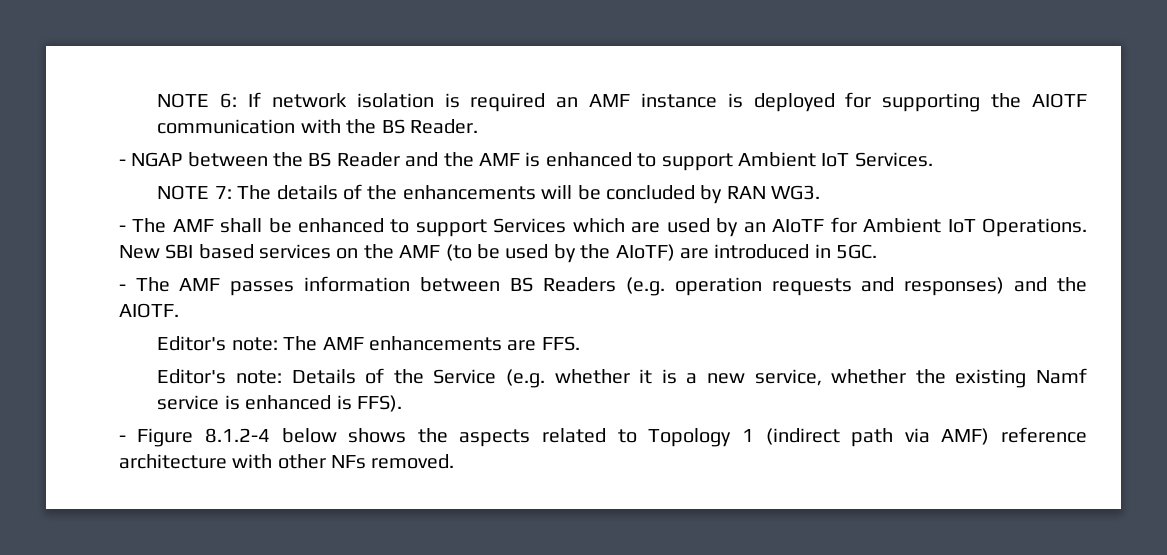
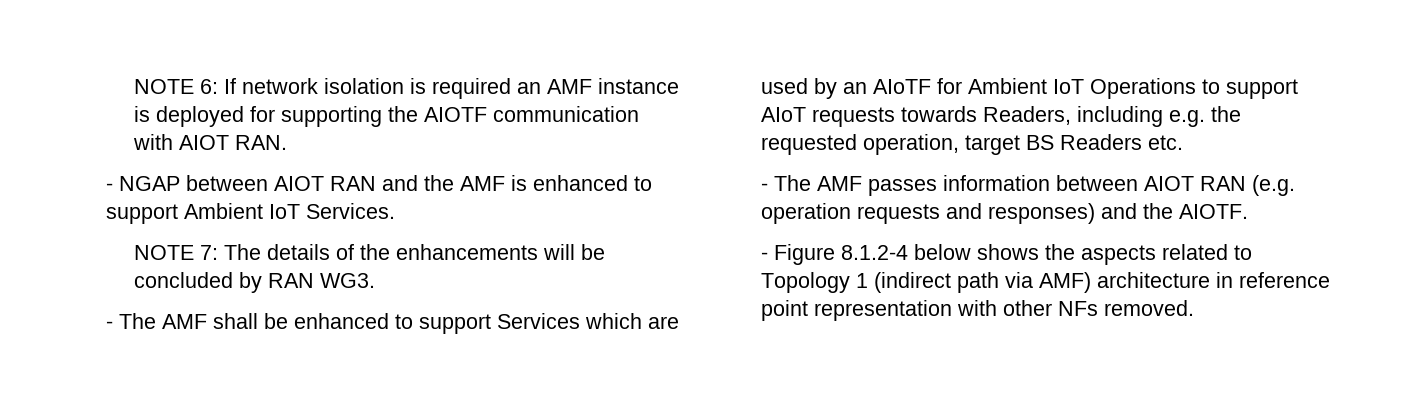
- NOTE 6: If network isolation is required an AMF instance is deployed for supporting the AIOTF communication with the BS Reader.
+ NOTE 6: If network isolation is required an AMF instance is deployed for supporting the AIOTF communication with AIOT RAN.
- - NGAP between the BS Reader and the AMF is enhanced to support Ambient IoT Services.
+ - NGAP between AIOT RAN and the AMF is enhanced to support Ambient IoT Services.
- - The AMF shall be enhanced to support Services which are used by an AIoTF for Ambient IoT Operations. New SBI based services on the AMF (to be used by the AIoTF) are introduced in 5GC.
+ - The AMF shall be enhanced to support Services which are used by an AIoTF for Ambient IoT Operations to support AIoT requests towards Readers, including e.g. the requested operation, target BS Readers etc.
- - The AMF passes information between BS Readers (e.g. operation requests and responses) and the AIOTF.
+ - The AMF passes information between AIOT RAN (e.g. operation requests and responses) and the AIOTF.
- Editor's note: The AMF enhancements are FFS.
- Editor's note: Details of the Service (e.g. whether it is a new service, whether the existing Namf service is enhanced is FFS).
- - Figure 8.1.2-4 below shows the aspects related to Topology 1 (indirect path via AMF) reference architecture with other NFs removed.
+ - Figure 8.1.2-4 below shows the aspects related to Topology 1 (indirect path via AMF) architecture in reference point representation with other NFs removed.

